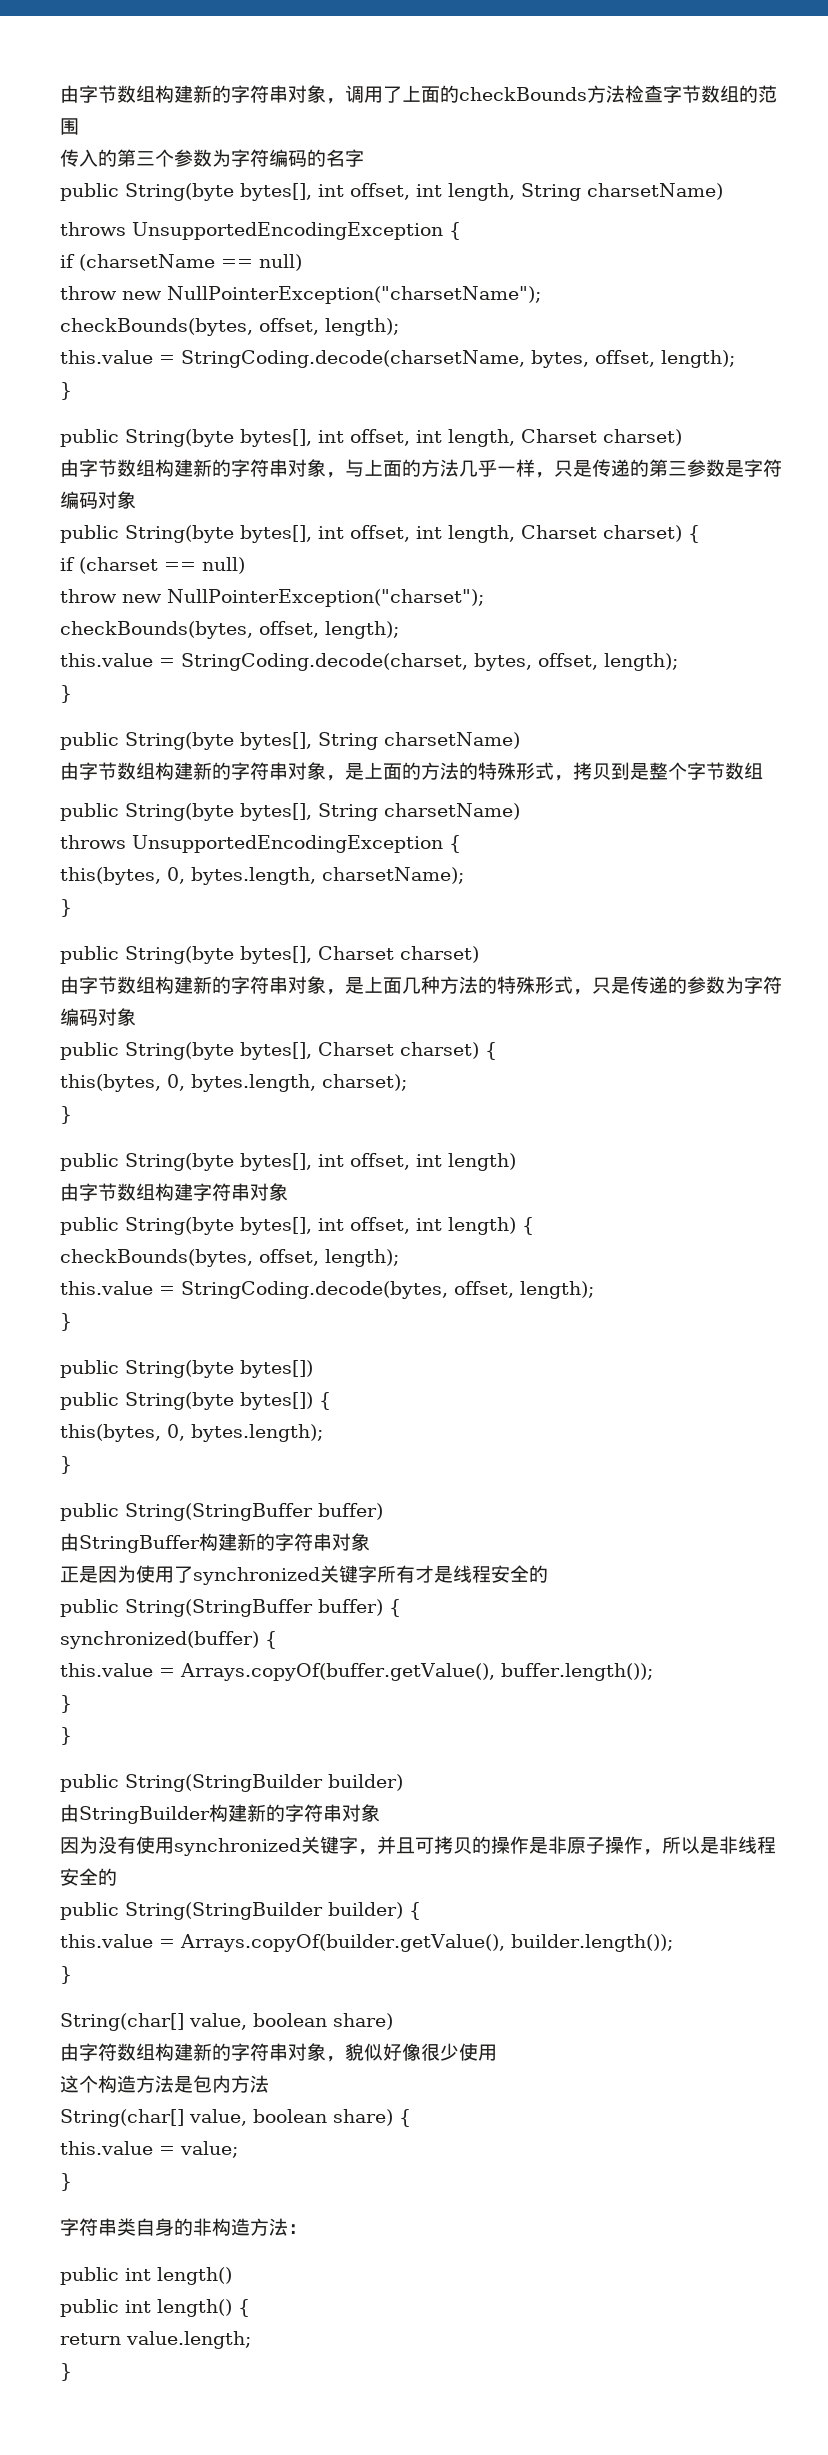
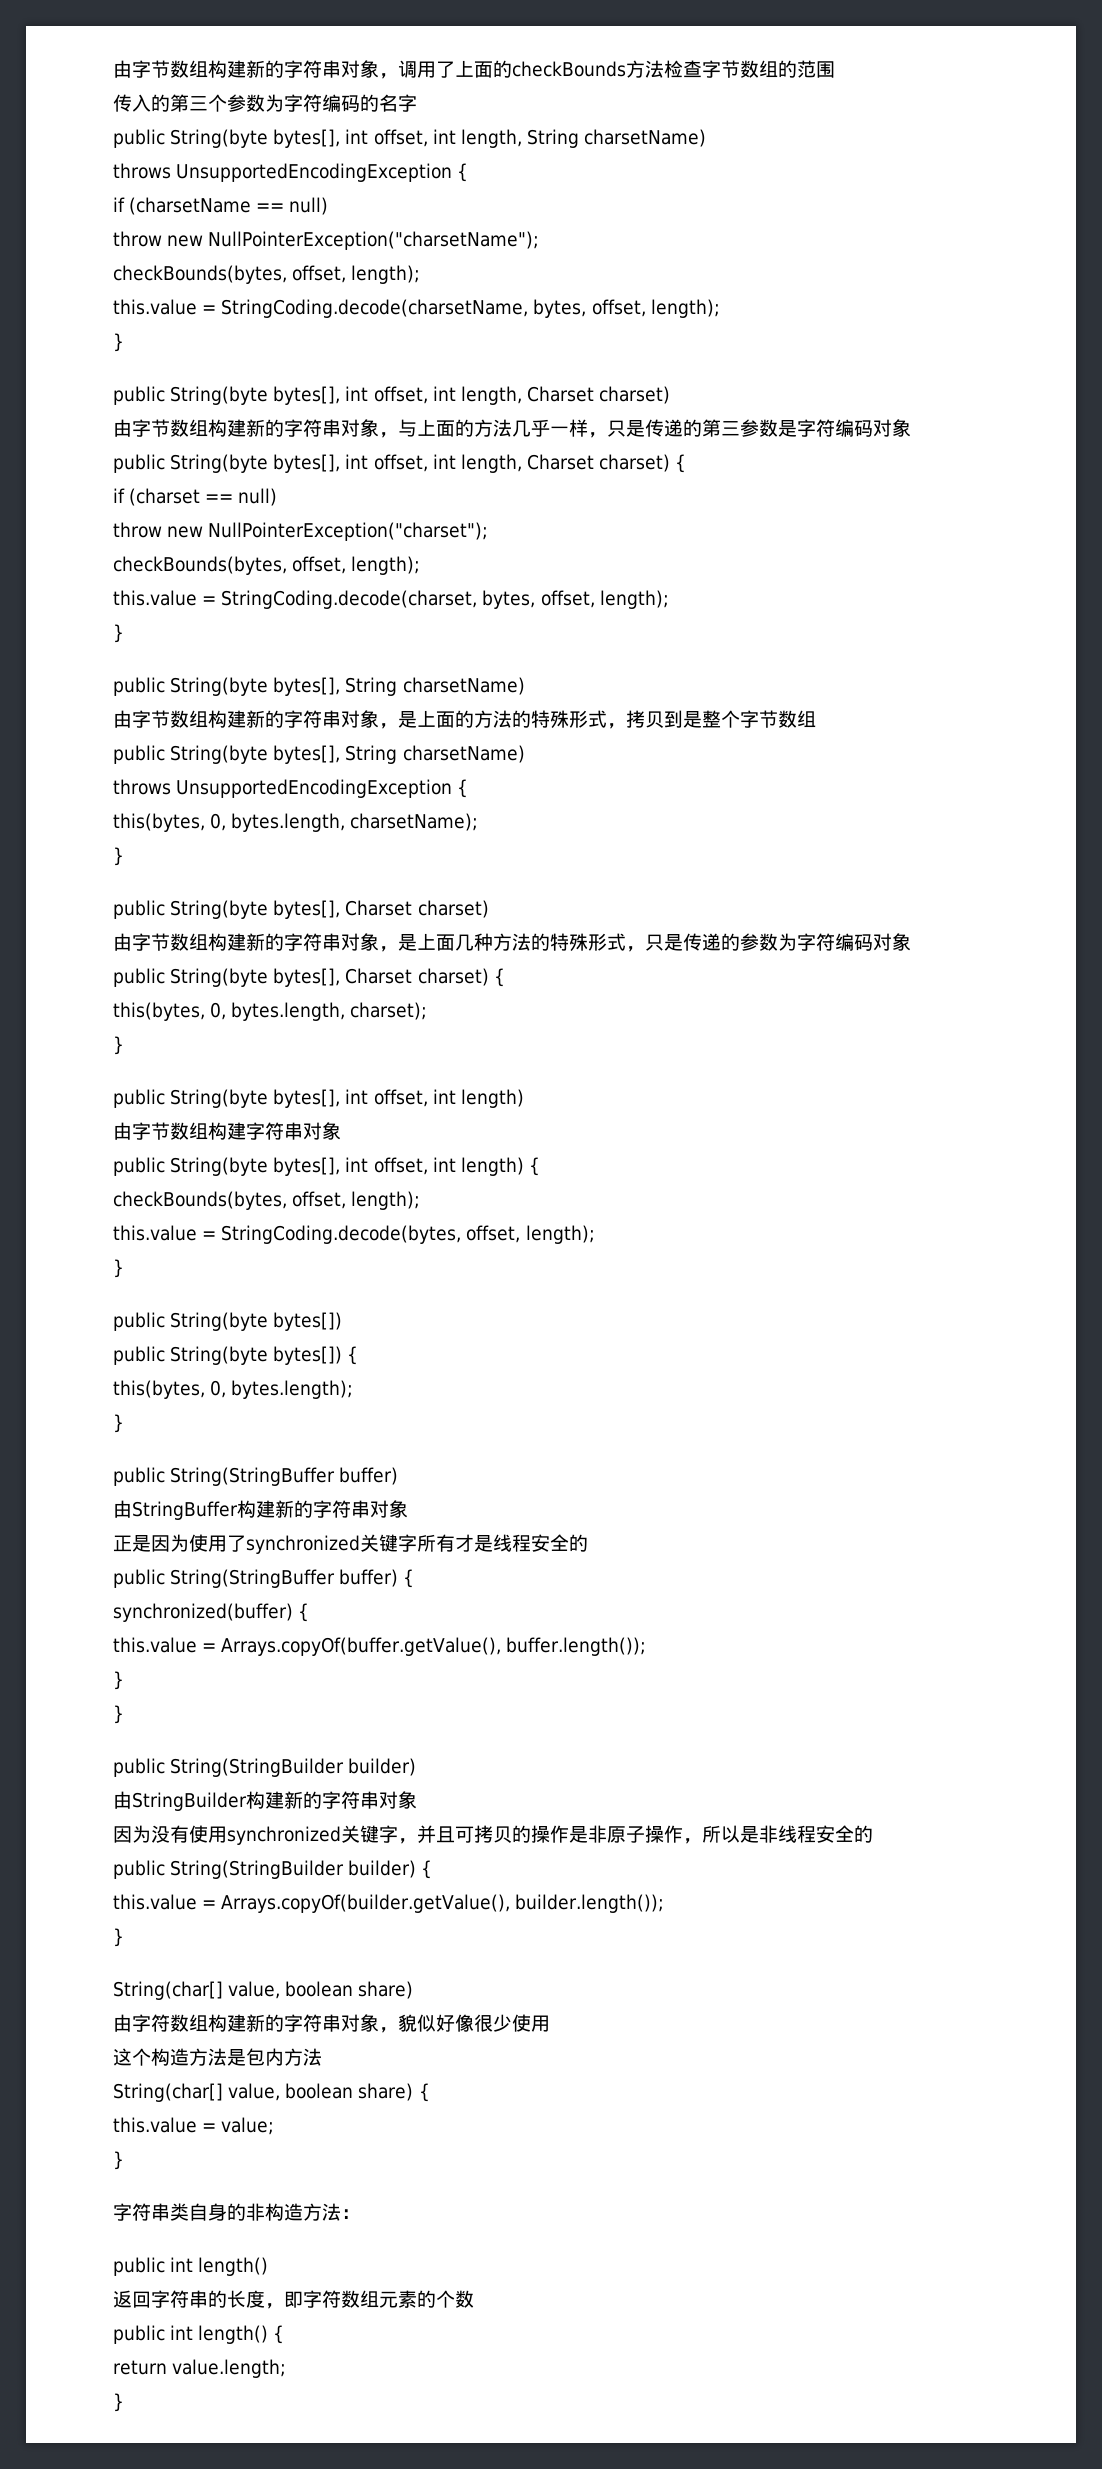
+ 返回字符串的长度，即字符数组元素的个数

